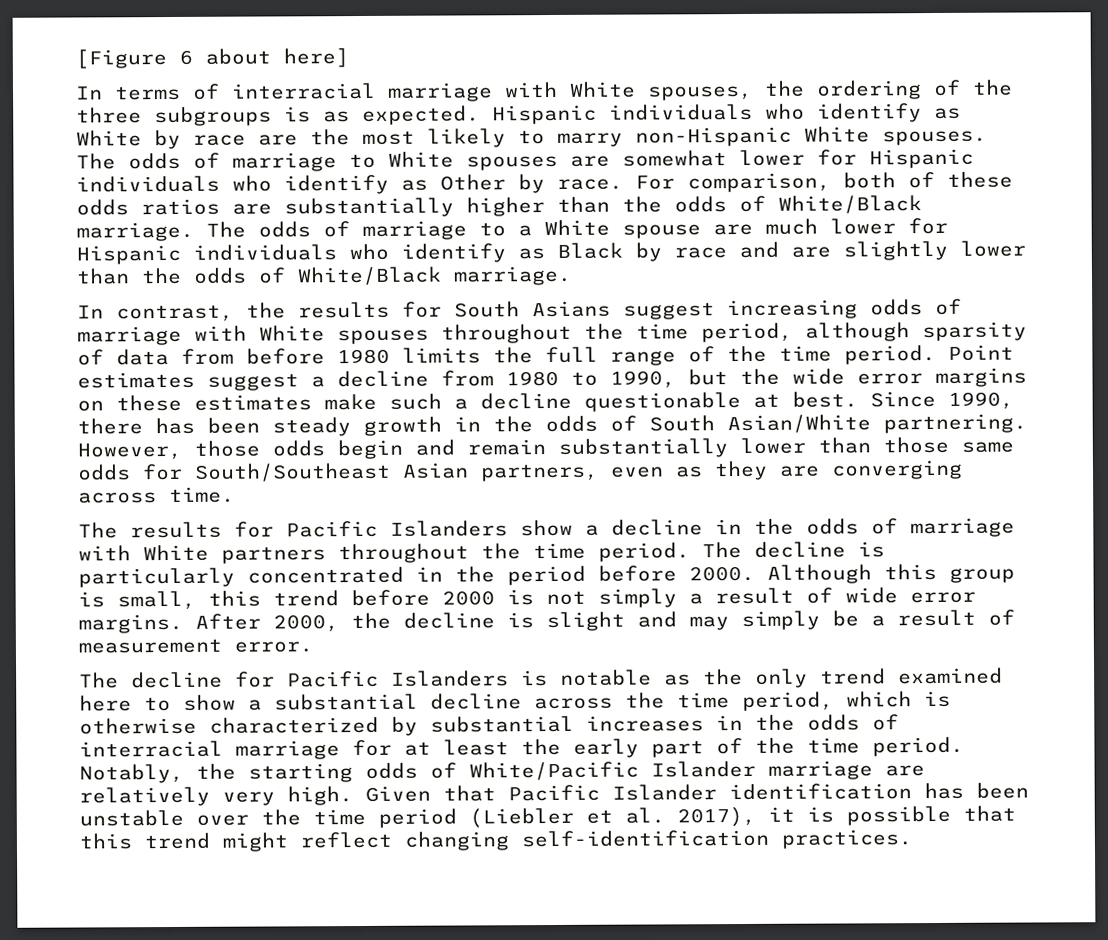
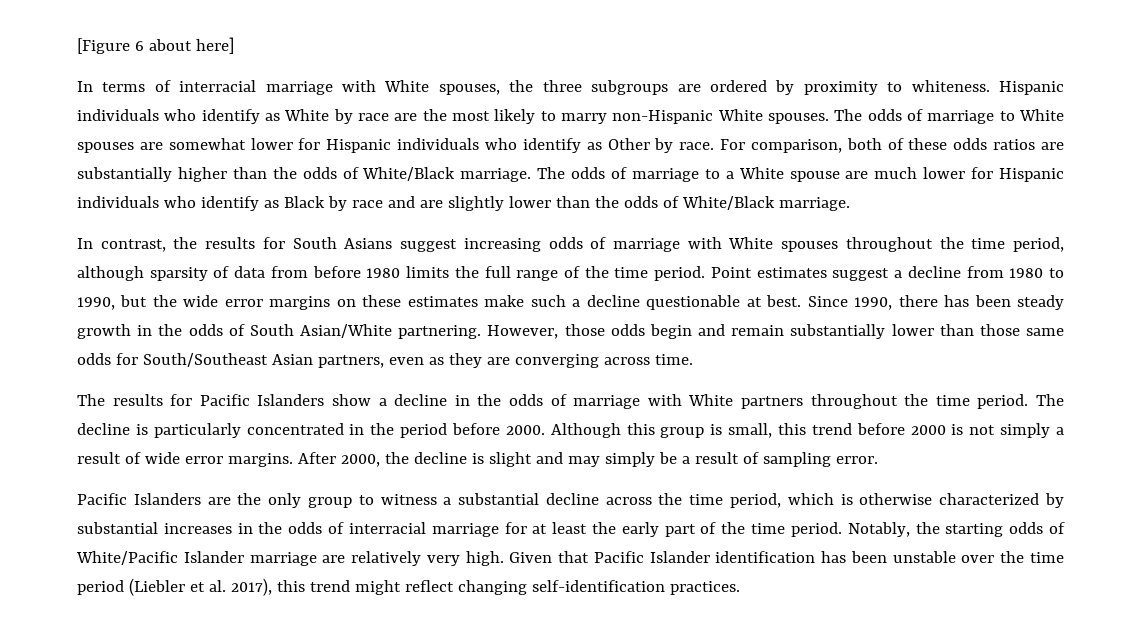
- In terms of interracial marriage with White spouses, the ordering of the three subgroups is as expected.
+ In terms of interracial marriage with White spouses, the three subgroups are ordered by proximity to whiteness.
- After 2000, the decline is slight and may simply be a result of measurement error.
+ After 2000, the decline is slight and may simply be a result of sampling error.
- The decline for Pacific Islanders is notable as the only trend examined here to show a substantial decline across the time period, which is otherwise characterized by substantial increases in the odds of interracial marriage for at least the early part of the time period.
+ Pacific Islanders are the only group to witness a substantial decline across the time period, which is otherwise characterized by substantial increases in the odds of interracial marriage for at least the early part of the time period.
- Given that Pacific Islander identification has been unstable over the time period (Liebler et al. 2017), it is possible that this trend might reflect changing self-identification practices.
+ Given that Pacific Islander identification has been unstable over the time period (Liebler et al. 2017), this trend might reflect changing self-identification practices.

